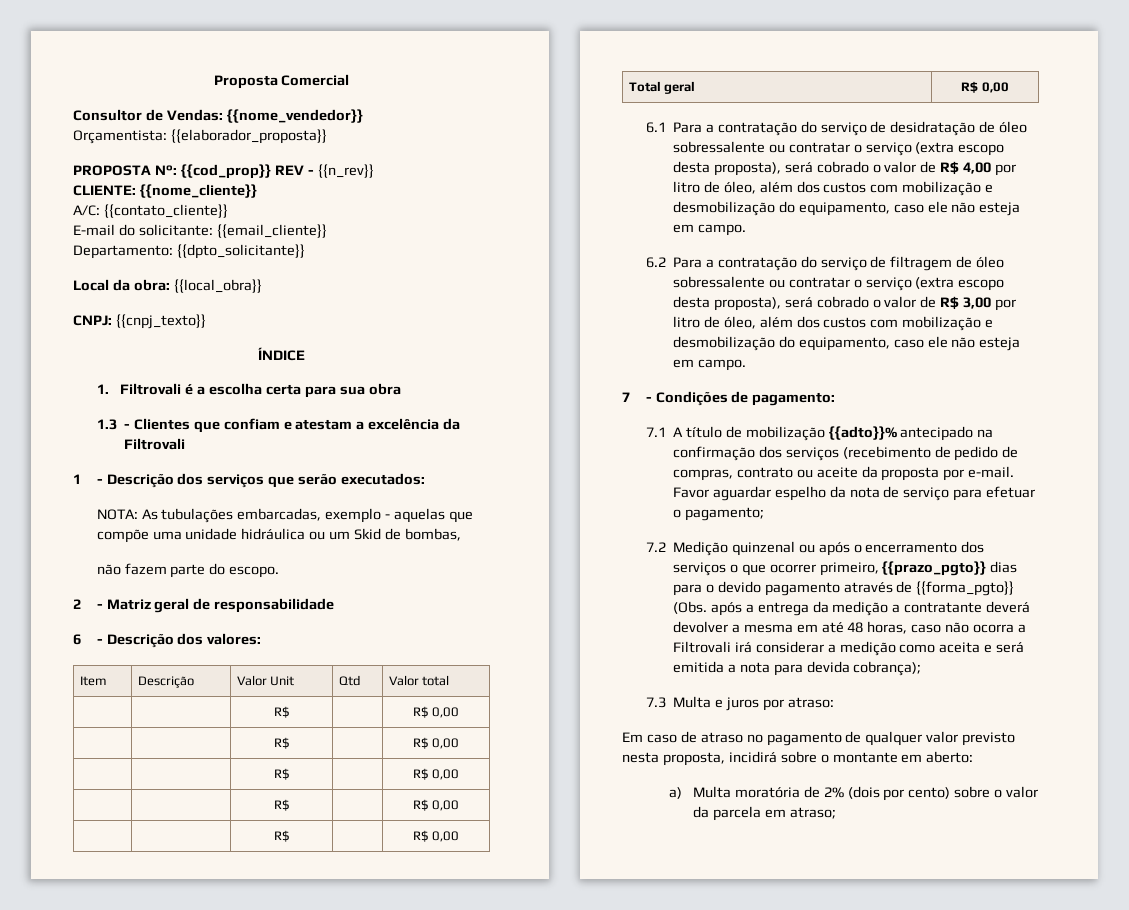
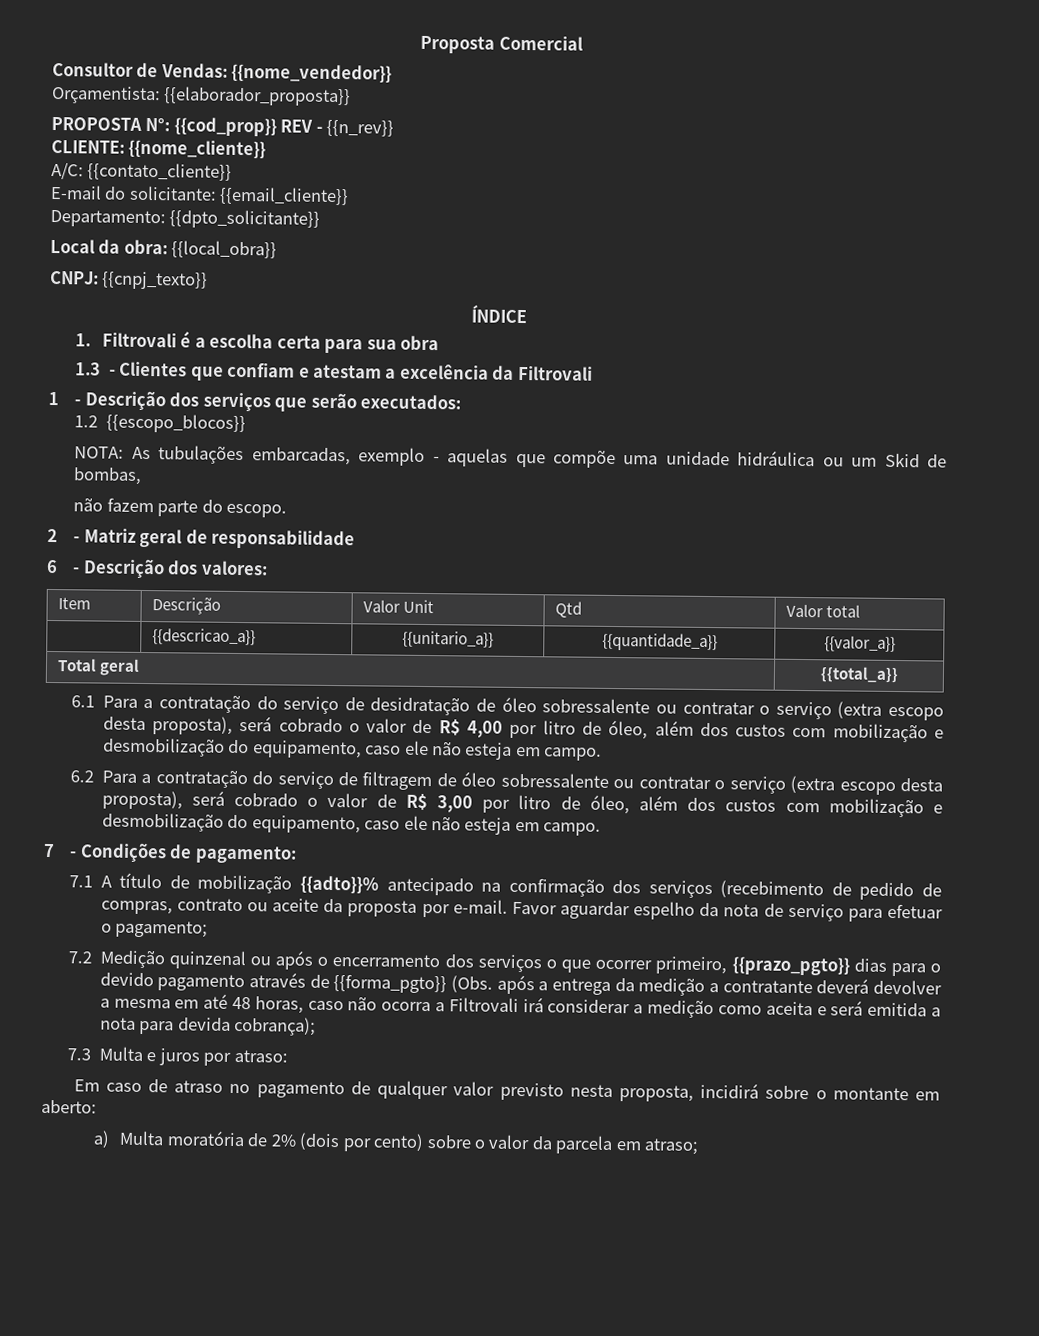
+ 1.2 {{escopo_blocos}}
  Item | Descrição | Valor Unit | Qtd | Valor total
- | | R$ | | R$ 0,00
- | | R$ | | R$ 0,00
- | | R$ | | R$ 0,00
- | | R$ | | R$ 0,00
- | | R$ | | R$ 0,00
+ | {{descricao_a}} | {{unitario_a}} | {{quantidade_a}} | {{valor_a}}
- Total geral | R$ 0,00
+ Total geral | {{total_a}}

